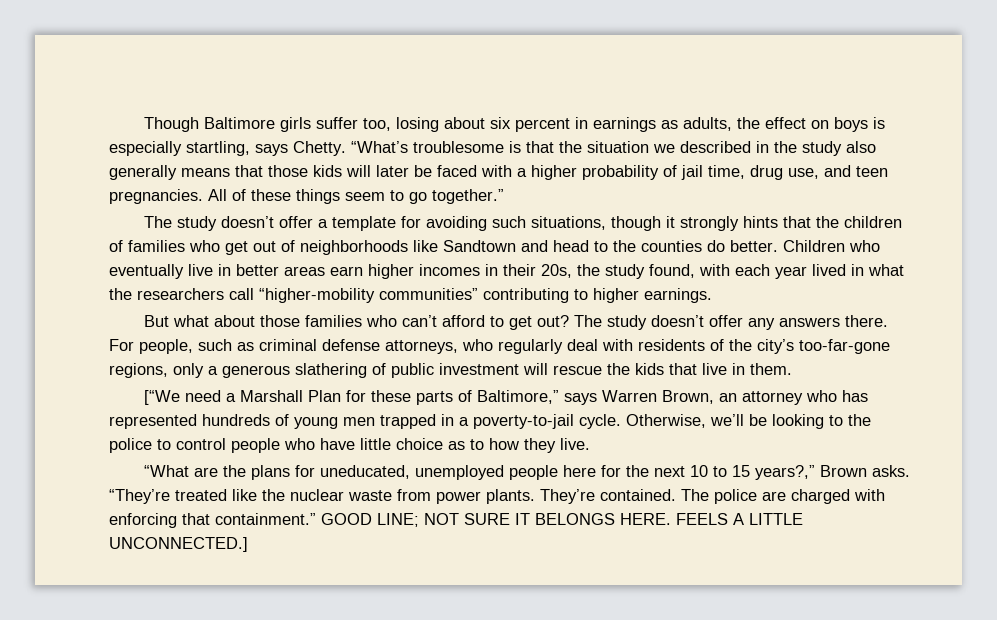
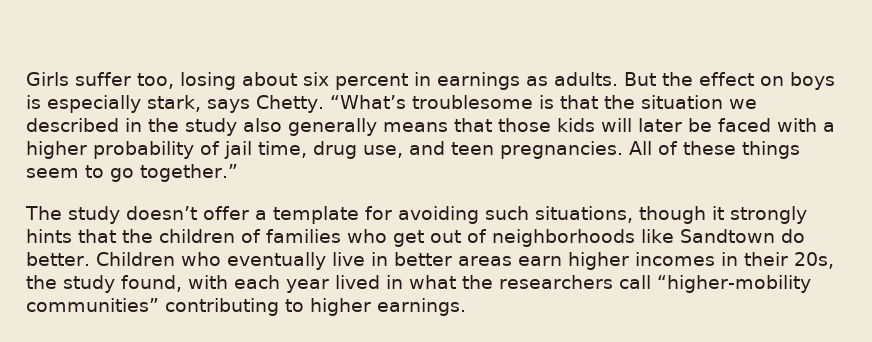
- Though Baltimore girls suffer too, losing about six percent in earnings as adults, the effect on boys is especially startling, says Chetty.
+ Girls suffer too, losing about six percent in earnings as adults. But the effect on boys is especially stark, says Chetty.
- The study doesn’t offer a template for avoiding such situations, though it strongly hints that the children of families who get out of neighborhoods like Sandtown and head to the counties do better.
+ The study doesn’t offer a template for avoiding such situations, though it strongly hints that the children of families who get out of neighborhoods like Sandtown do better.
- But what about those families who can’t afford to get out? The study doesn’t offer any answers there. For people, such as criminal defense attorneys, who regularly deal with residents of the city’s too-far-gone regions, only a generous slathering of public investment will rescue the kids that live in them.
- [“We need a Marshall Plan for these parts of Baltimore,” says Warren Brown, an attorney who has represented hundreds of young men trapped in a poverty-to-jail cycle. Otherwise, we’ll be looking to the police to control people who have little choice as to how they live.
- “What are the plans for uneducated, unemployed people here for the next 10 to 15 years?,” Brown asks. “They’re treated like the nuclear waste from power plants. They’re contained. The police are charged with enforcing that containment.” GOOD LINE; NOT SURE IT BELONGS HERE. FEELS A LITTLE UNCONNECTED.]

